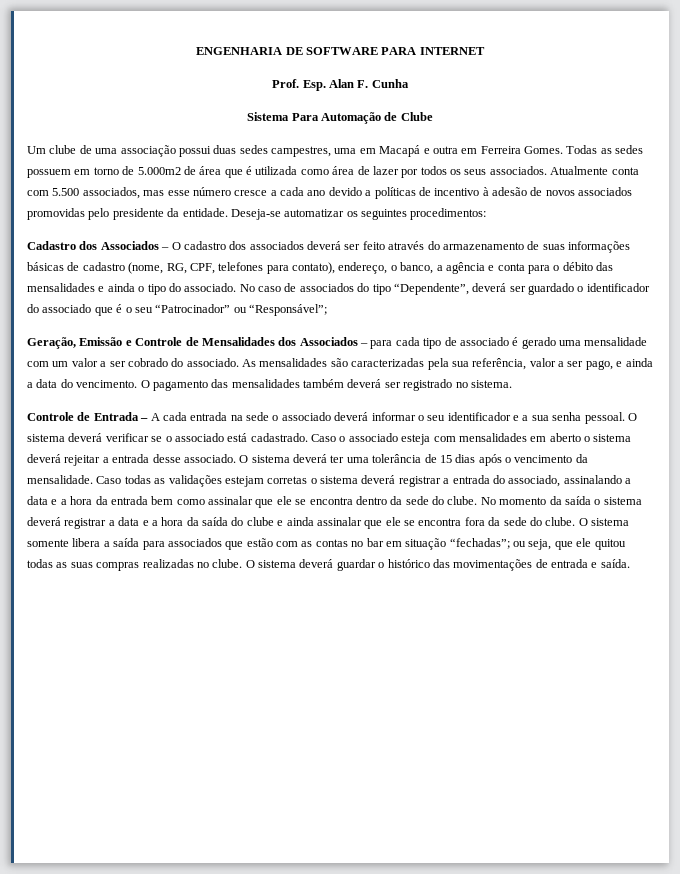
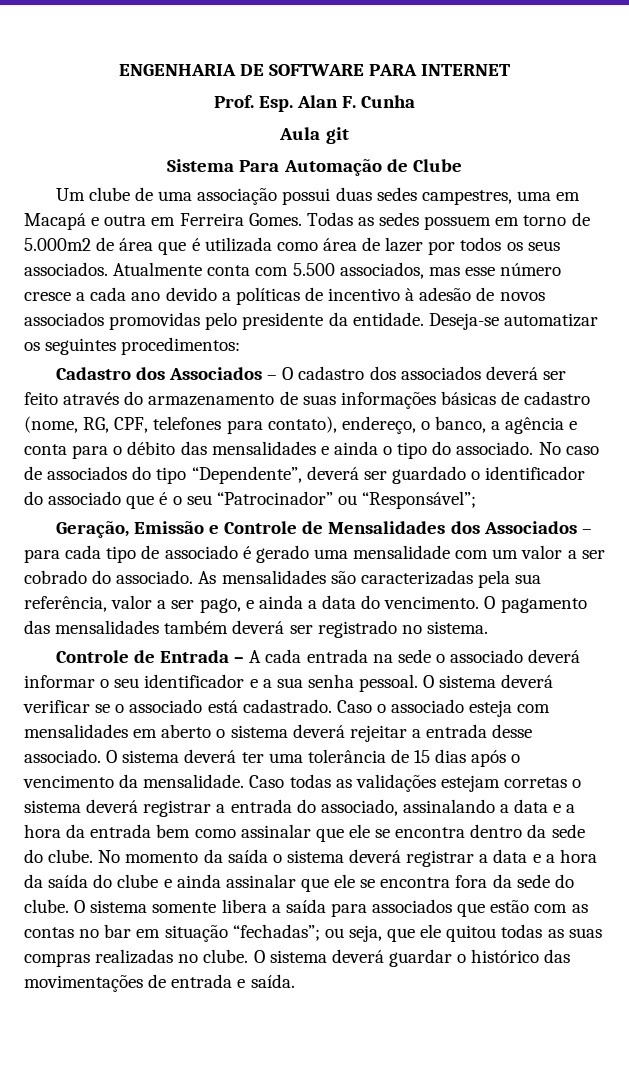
+ Aula git

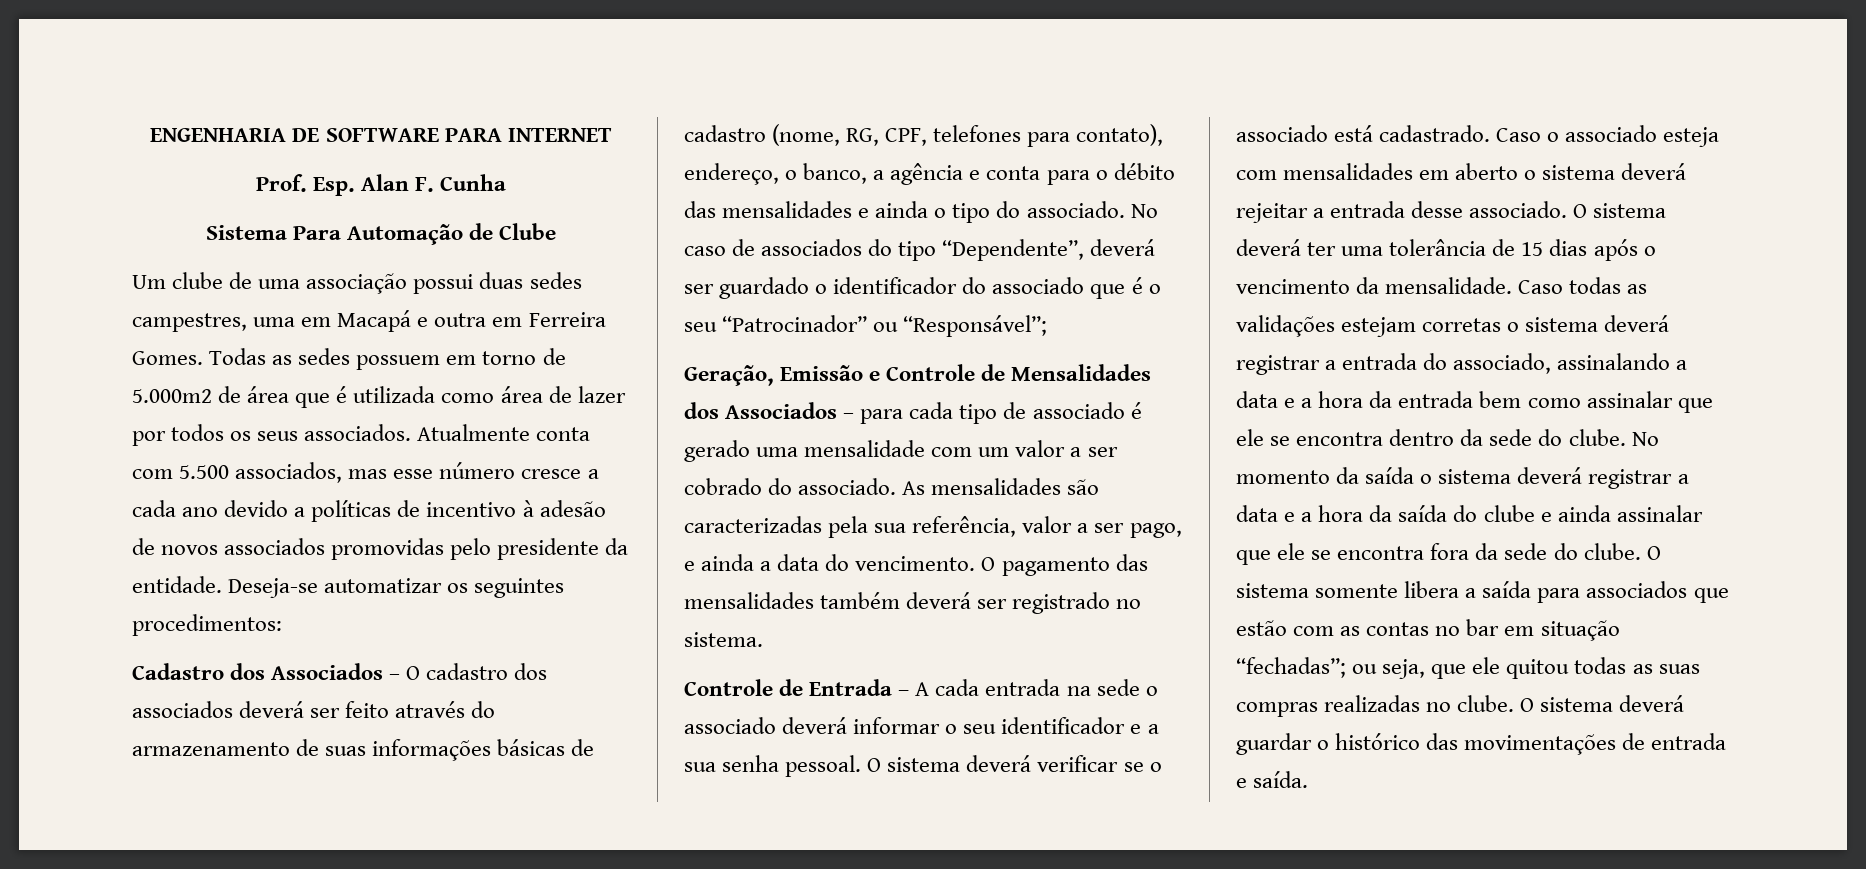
- Aula git

